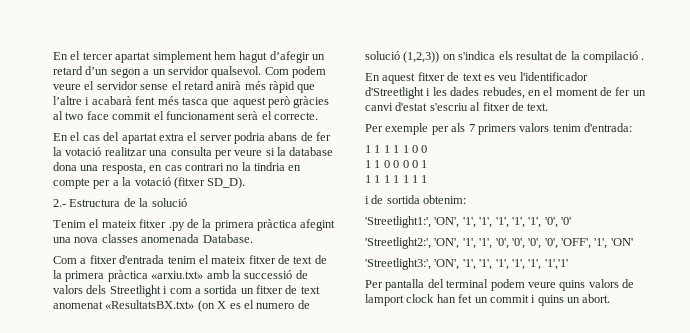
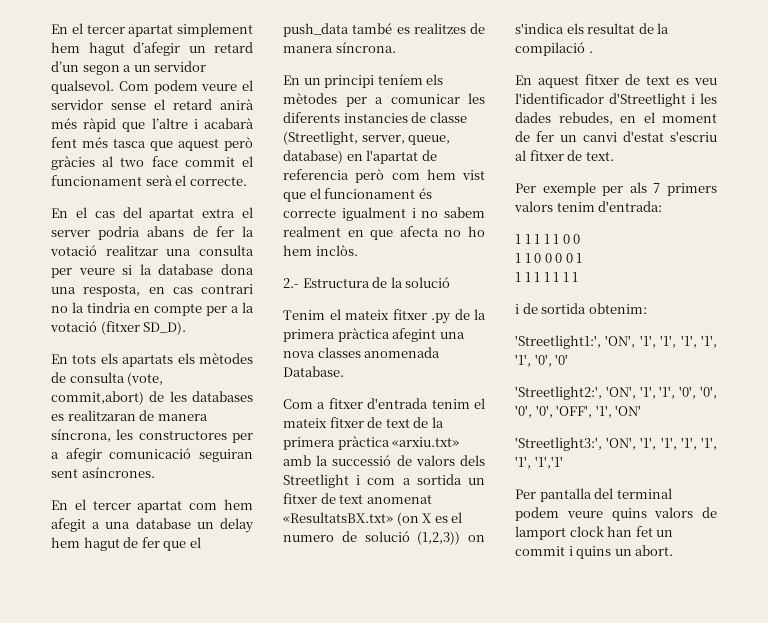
+ En tots els apartats els mètodes de consulta (vote, commit,abort) de les databases es realitzaran de manera síncrona, les constructores per a afegir comunicació seguiran sent asíncrones.
+ En el tercer apartat com hem afegit a una database un delay hem hagut de fer que el push_data també es realitzes de manera síncrona.
+ En un principi teníem els mètodes per a comunicar les diferents instancies de classe (Streetlight, server, queue, database) en l'apartat de referencia però com hem vist que el funcionament és correcte igualment i no sabem realment en que afecta no ho hem inclòs.

